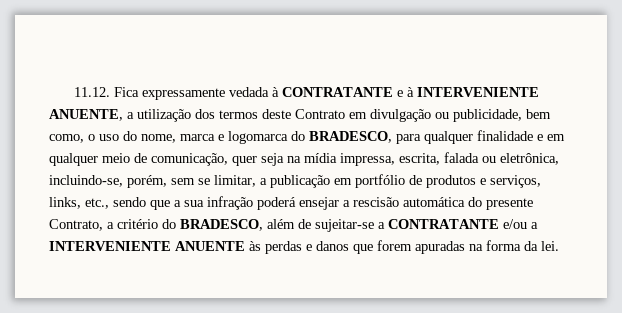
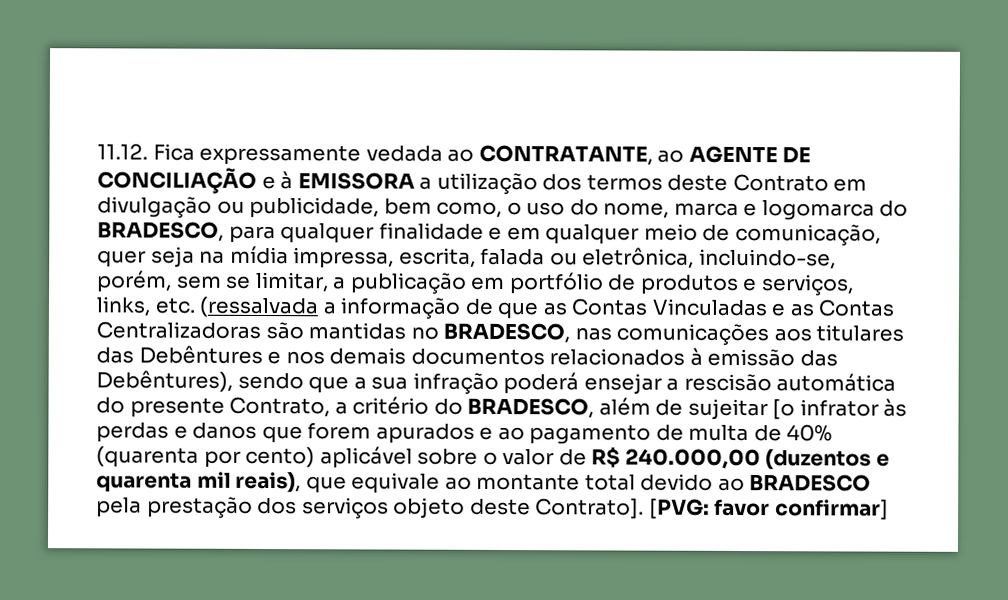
- 11.12. Fica expressamente vedada à CONTRATANTE e à INTERVENIENTE ANUENTE, a utilização dos termos deste Contrato em divulgação ou publicidade, bem como, o uso do nome, marca e logomarca do BRADESCO, para qualquer finalidade e em qualquer meio de comunicação, quer seja na mídia impressa, escrita, falada ou eletrônica, incluindo-se, porém, sem se limitar, a publicação em portfólio de produtos e serviços, links, etc., sendo que a sua infração poderá ensejar a rescisão automática do presente Contrato, a critério do BRADESCO, além de sujeitar-se a CONTRATANTE e/ou a INTERVENIENTE ANUENTE às perdas e danos que forem apuradas na forma da lei.
+ 11.12. Fica expressamente vedada ao CONTRATANTE, ao AGENTE DE CONCILIAÇÃO e à EMISSORA a utilização dos termos deste Contrato em divulgação ou publicidade, bem como, o uso do nome, marca e logomarca do BRADESCO, para qualquer finalidade e em qualquer meio de comunicação, quer seja na mídia impressa, escrita, falada ou eletrônica, incluindo-se, porém, sem se limitar, a publicação em portfólio de produtos e serviços, links, etc. (ressalvada a informação de que as Contas Vinculadas e as Contas Centralizadoras são mantidas no BRADESCO, nas comunicações aos titulares das Debêntures e nos demais documentos relacionados à emissão das Debêntures), sendo que a sua infração poderá ensejar a rescisão automática do presente Contrato, a critério do BRADESCO, além de sujeitar [o infrator às perdas e danos que forem apurados e ao pagamento de multa de 40% (quarenta por cento) aplicável sobre o valor de R$ 240.000,00 (duzentos e quarenta mil reais), que equivale ao montante total devido ao BRADESCO pela prestação dos serviços objeto deste Contrato]. [PVG: favor confirmar]

